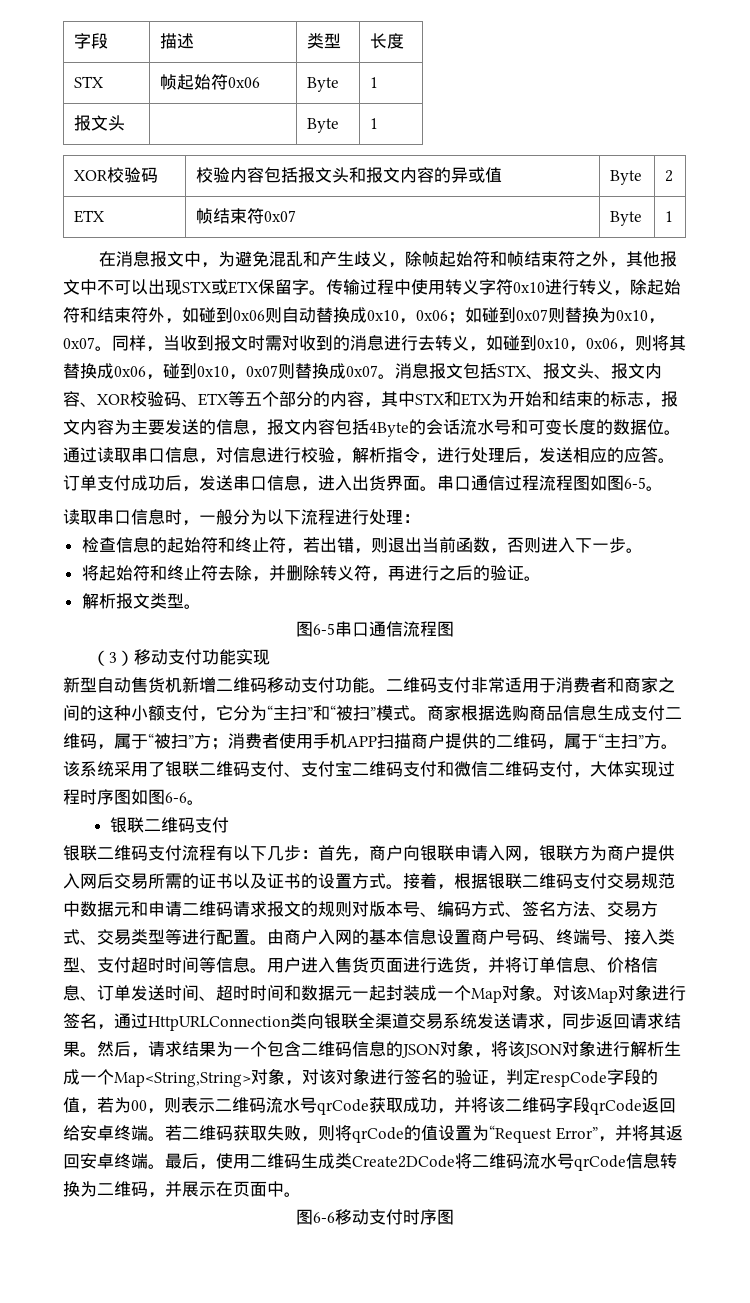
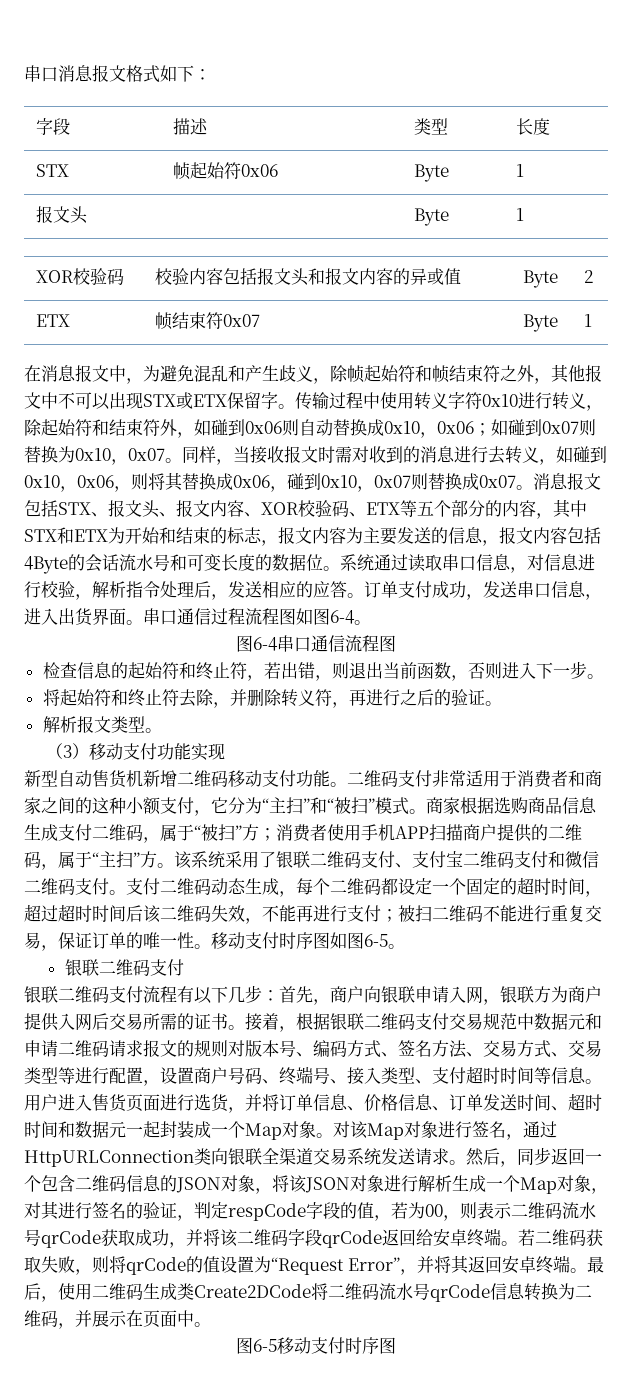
+ 串口消息报文格式如下：
- 同样，当收到报文时需对收到的消息进行去转义，如碰到0x10，0x06，则将其替换成0x06，碰到0x10，0x07则替换成0x07。
+ 同样，当接收报文时需对收到的消息进行去转义，如碰到0x10，0x06，则将其替换成0x06，碰到0x10，0x07则替换成0x07。
- 通过读取串口信息，对信息进行校验，解析指令，进行处理后，发送相应的应答。
+ 系统通过读取串口信息，对信息进行校验，解析指令处理后，发送相应的应答。
- 订单支付成功后，发送串口信息，进入出货界面。
+ 订单支付成功，发送串口信息，进入出货界面。
- 串口通信过程流程图如图6-5。
- 读取串口信息时，一般分为以下流程进行处理：
+ 串口通信过程流程图如图6-4。
+ 图6-4串口通信流程图
- 图6-5串口通信流程图
- 该系统采用了银联二维码支付、支付宝二维码支付和微信二维码支付，大体实现过程时序图如图6-6。
+ 该系统采用了银联二维码支付、支付宝二维码支付和微信二维码支付。支付二维码动态生成，每个二维码都设定一个固定的超时时间，超过超时时间后该二维码失效，不能再进行支付；被扫二维码不能进行重复交易，保证订单的唯一性。移动支付时序图如图6-5。
- 银联二维码支付流程有以下几步：首先，商户向银联申请入网，银联方为商户提供入网后交易所需的证书以及证书的设置方式。
+ 银联二维码支付流程有以下几步：首先，商户向银联申请入网，银联方为商户提供入网后交易所需的证书。
- 接着，根据银联二维码支付交易规范中数据元和申请二维码请求报文的规则对版本号、编码方式、签名方法、交易方式、交易类型等进行配置。由商户入网的基本信息设置商户号码、终端号、接入类型、支付超时时间等信息。
+ 接着，根据银联二维码支付交易规范中数据元和申请二维码请求报文的规则对版本号、编码方式、签名方法、交易方式、交易类型等进行配置，设置商户号码、终端号、接入类型、支付超时时间等信息。
- 对该Map对象进行签名，通过HttpURLConnection类向银联全渠道交易系统发送请求，同步返回请求结果。然后，请求结果为一个包含二维码信息的JSON对象，将该JSON对象进行解析生成一个Map<String,String>对象，对该对象进行签名的验证，判定respCode字段的值，若为00，则表示二维码流水号qrCode获取成功，并将该二维码字段qrCode返回给安卓终端。
+ 对该Map对象进行签名，通过HttpURLConnection类向银联全渠道交易系统发送请求。然后，同步返回一个包含二维码信息的JSON对象，将该JSON对象进行解析生成一个Map对象，对其进行签名的验证，判定respCode字段的值，若为00，则表示二维码流水号qrCode获取成功，并将该二维码字段qrCode返回给安卓终端。
- 图6-6移动支付时序图
+ 图6-5移动支付时序图

